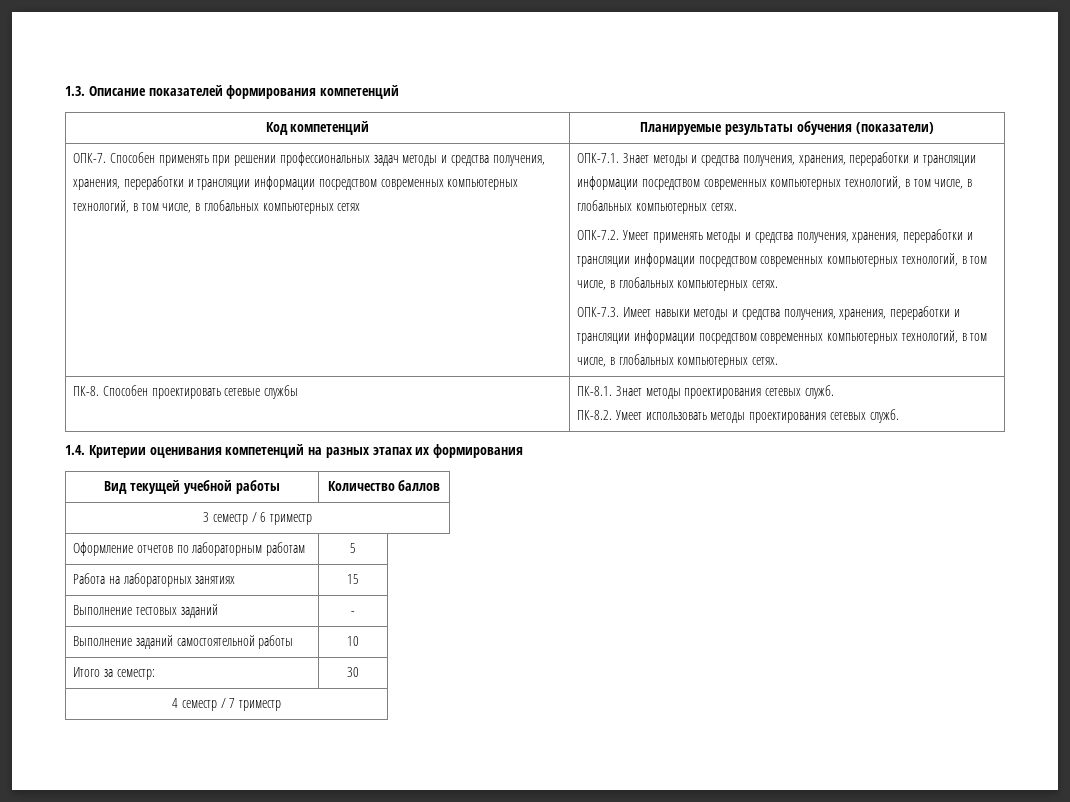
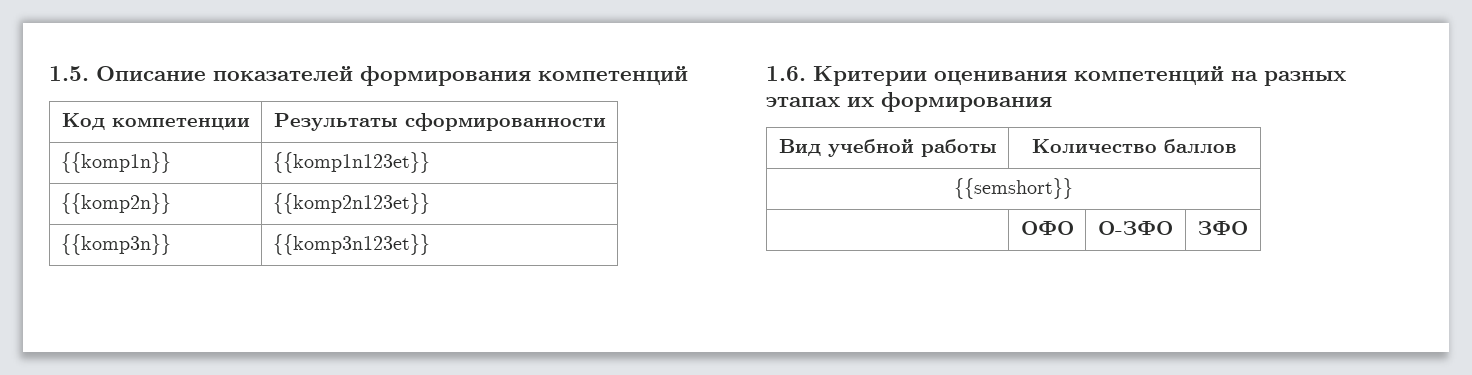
- 1.3. Описание показателей формирования компетенций
+ 1.5. Описание показателей формирования компетенций
- Код компетенций | Планируемые результаты обучения (показатели)
- ОПК-7. Способен применять при решении профессиональных задач методы и средства получения, хранения, переработки и трансляции информации посредством современных компьютерных технологий, в том числе, в глобальных компьютерных сетях | ОПК-7.1. Знает методы и средства получения, хранения, переработки и трансляции информации посредством современных компьютерных технологий, в том числе, в глобальных компьютерных сетях.
- ОПК-7.2. Умеет применять методы и средства получения, хранения, переработки и трансляции информации посредством современных компьютерных технологий, в том числе, в глобальных компьютерных сетях.
- ОПК-7.3. Имеет навыки методы и средства получения, хранения, переработки и трансляции информации посредством современных компьютерных технологий, в том числе, в глобальных компьютерных сетях.
- ПК-8. Способен проектировать сетевые службы | ПК-8.1. Знает методы проектирования сетевых служб.
- ПК-8.2. Умеет использовать методы проектирования сетевых служб.
- 1.4. Критерии оценивания компетенций на разных этапах их формирования
+ Код компетенции | Результаты сформированности
+ {{komp1n}} | {{komp1n123et}}
+ {{komp2n}} | {{komp2n123et}}
+ {{komp3n}} | {{komp3n123et}}
+ 1.6. Критерии оценивания компетенций на разных этапах их формирования
- Вид текущей учебной работы | Количество баллов
+ Вид учебной работы | Количество баллов
- 3 семестр / 6 триместр
- Оформление отчетов по лабораторным работам | 5
- Работа на лабораторных занятиях | 15
- Выполнение тестовых заданий | -
- Выполнение заданий самостоятельной работы | 10
- Итого за семестр: | 30
- 4 семестр / 7 триместр
+ {{semshort}}
+ | ОФО | О-ЗФО | ЗФО

